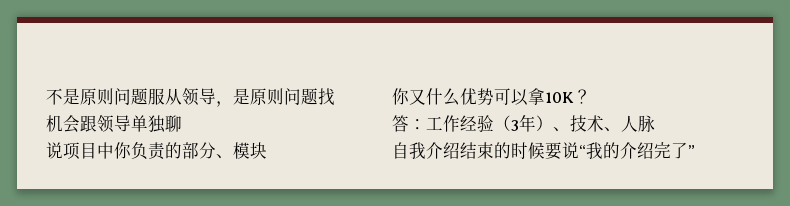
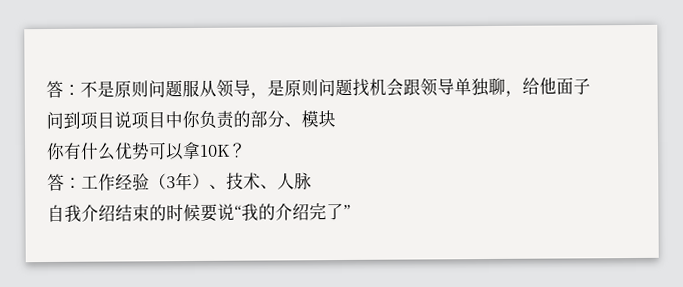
- 不是原则问题服从领导，是原则问题找机会跟领导单独聊
- 说项目中你负责的部分、模块
+ 答：不是原则问题服从领导，是原则问题找机会跟领导单独聊，给他面子
+ 问到项目说项目中你负责的部分、模块
- 你又什么优势可以拿10K？
+ 你有什么优势可以拿10K？

